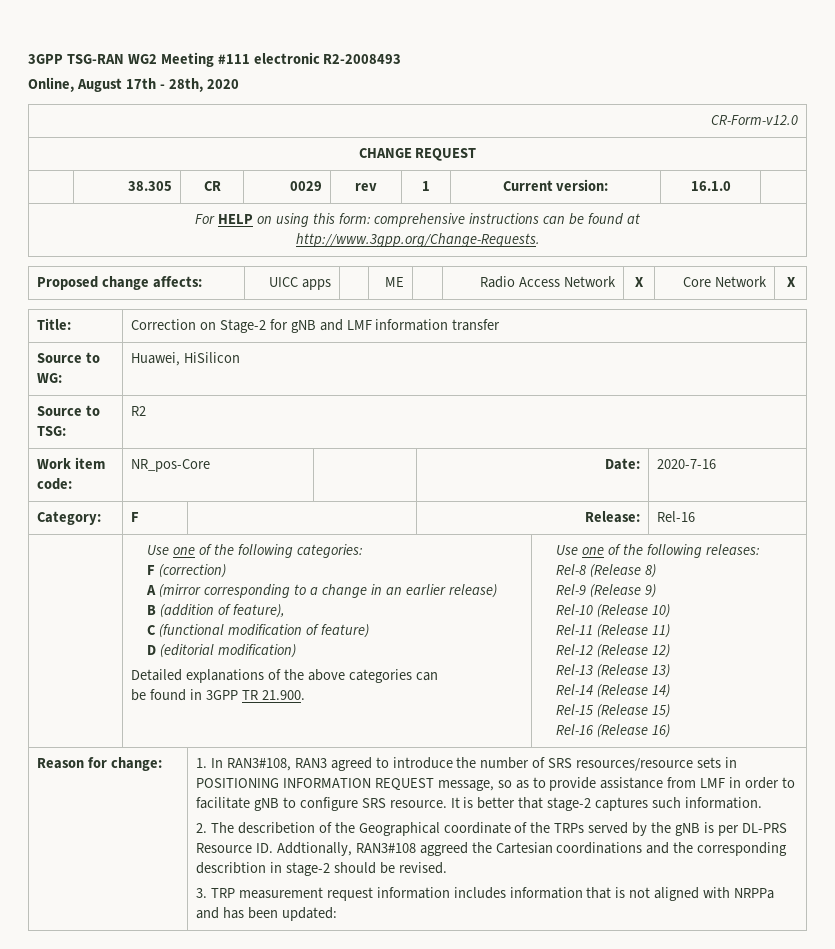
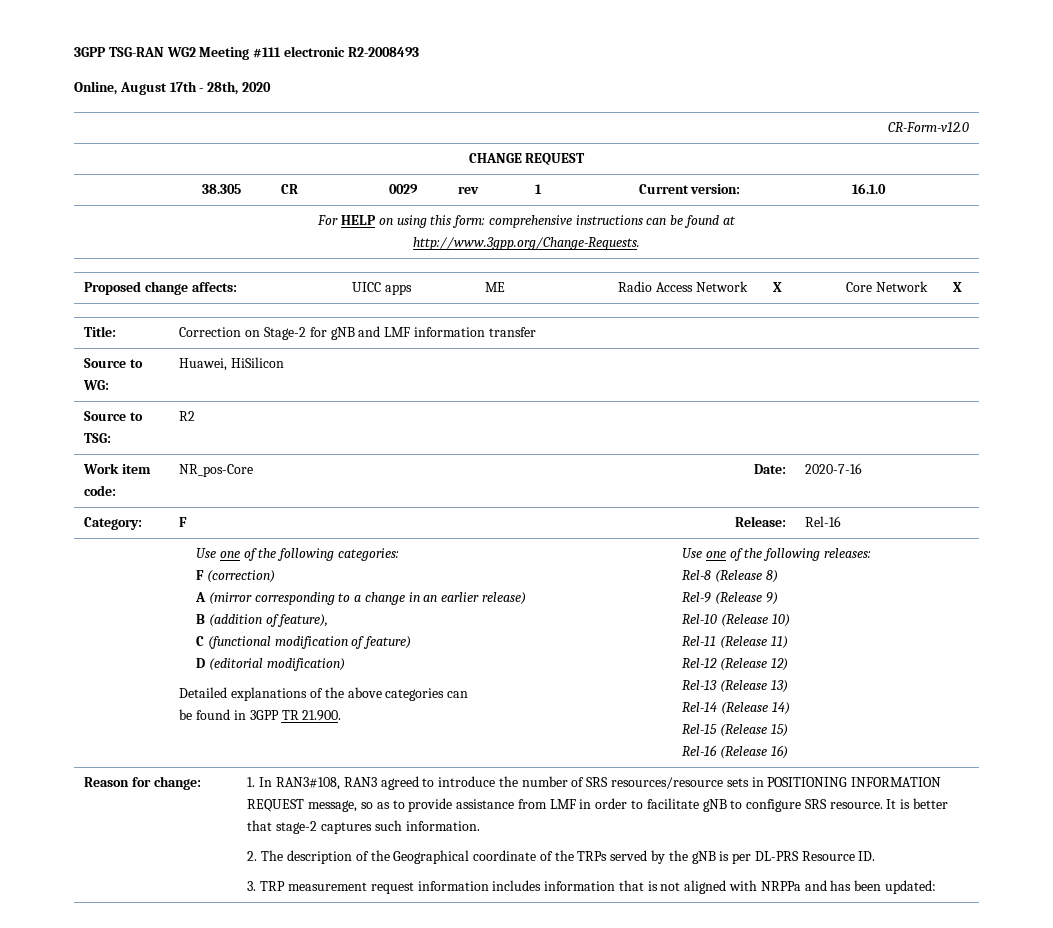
- 2. The describetion of the Geographical coordinate of the TRPs served by the gNB is per DL-PRS Resource ID. Addtionally, RAN3#108 aggreed the Cartesian coordinations and the corresponding describtion in stage-2 should be revised.
+ 2. The description of the Geographical coordinate of the TRPs served by the gNB is per DL-PRS Resource ID.

